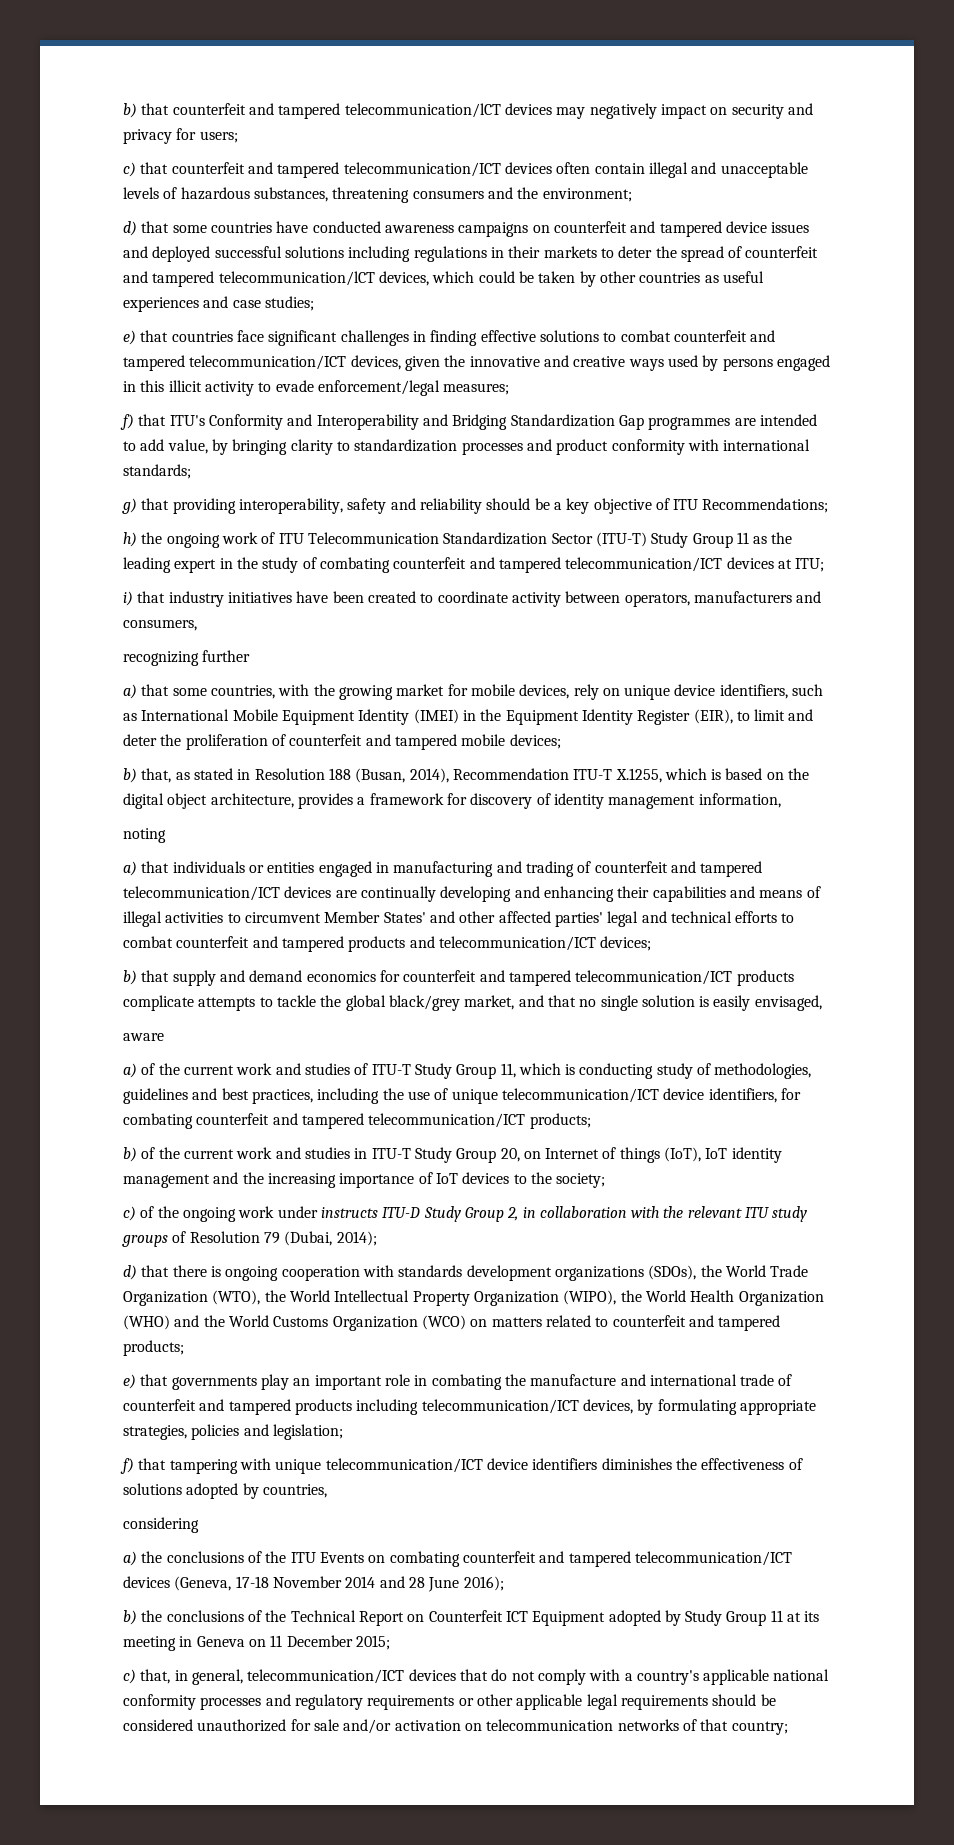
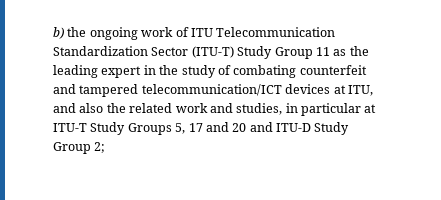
- b) that counterfeit and tampered telecommunication/lCT devices may negatively impact on security and privacy for users;
- c) that counterfeit and tampered telecommunication/ICT devices often contain illegal and unacceptable levels of hazardous substances, threatening consumers and the environment;
- d) that some countries have conducted awareness campaigns on counterfeit and tampered device issues and deployed successful solutions including regulations in their markets to deter the spread of counterfeit and tampered telecommunication/lCT devices, which could be taken by other countries as useful experiences and case studies;
- e) that countries face significant challenges in finding effective solutions to combat counterfeit and tampered telecommunication/ICT devices, given the innovative and creative ways used by persons engaged in this illicit activity to evade enforcement/legal measures;
- f) that ITU's Conformity and Interoperability and Bridging Standardization Gap programmes are intended to add value, by bringing clarity to standardization processes and product conformity with international standards;
- g) that providing interoperability, safety and reliability should be a key objective of ITU Recommendations;
- h) the ongoing work of ITU Telecommunication Standardization Sector (ITU-T) Study Group 11 as the leading expert in the study of combating counterfeit and tampered telecommunication/ICT devices at ITU;
- i) that industry initiatives have been created to coordinate activity between operators, manufacturers and consumers,
- recognizing further
- a) that some countries, with the growing market for mobile devices, rely on unique device identifiers, such as International Mobile Equipment Identity (IMEI) in the Equipment Identity Register (EIR), to limit and deter the proliferation of counterfeit and tampered mobile devices;
- b) that, as stated in Resolution 188 (Busan, 2014), Recommendation ITU-T X.1255, which is based on the digital object architecture, provides a framework for discovery of identity management information,
- noting
- a) that individuals or entities engaged in manufacturing and trading of counterfeit and tampered telecommunication/ICT devices are continually developing and enhancing their capabilities and means of illegal activities to circumvent Member States' and other affected parties' legal and technical efforts to combat counterfeit and tampered products and telecommunication/ICT devices;
- b) that supply and demand economics for counterfeit and tampered telecommunication/ICT products complicate attempts to tackle the global black/grey market, and that no single solution is easily envisaged,
- aware
- a) of the current work and studies of ITU-T Study Group 11, which is conducting study of methodologies, guidelines and best practices, including the use of unique telecommunication/ICT device identifiers, for combating counterfeit and tampered telecommunication/ICT products;
- b) of the current work and studies in ITU-T Study Group 20, on Internet of things (IoT), IoT identity management and the increasing importance of IoT devices to the society;
- c) of the ongoing work under instructs ITU-D Study Group 2, in collaboration with the relevant ITU study groups of Resolution 79 (Dubai, 2014);
- d) that there is ongoing cooperation with standards development organizations (SDOs), the World Trade Organization (WTO), the World Intellectual Property Organization (WIPO), the World Health Organization (WHO) and the World Customs Organization (WCO) on matters related to counterfeit and tampered products;
- e) that governments play an important role in combating the manufacture and international trade of counterfeit and tampered products including telecommunication/ICT devices, by formulating appropriate strategies, policies and legislation;
- f) that tampering with unique telecommunication/ICT device identifiers diminishes the effectiveness of solutions adopted by countries,
- considering
- a) the conclusions of the ITU Events on combating counterfeit and tampered telecommunication/ICT devices (Geneva, 17-18 November 2014 and 28 June 2016);
- b) the conclusions of the Technical Report on Counterfeit ICT Equipment adopted by Study Group 11 at its meeting in Geneva on 11 December 2015;
- c) that, in general, telecommunication/ICT devices that do not comply with a country's applicable national conformity processes and regulatory requirements or other applicable legal requirements should be considered unauthorized for sale and/or activation on telecommunication networks of that country;
+ b) the ongoing work of ITU Telecommunication Standardization Sector (ITU-T) Study Group 11 as the leading expert in the study of combating counterfeit and tampered telecommunication/ICT devices at ITU, and also the related work and studies, in particular at ITU-T Study Groups 5, 17 and 20 and ITU-D Study Group 2;

